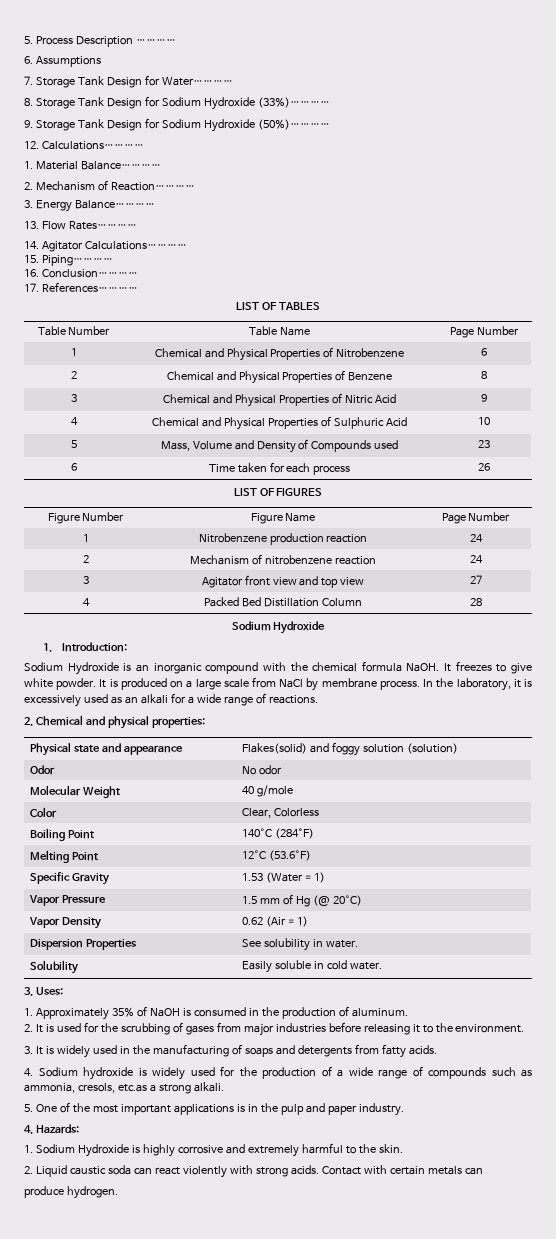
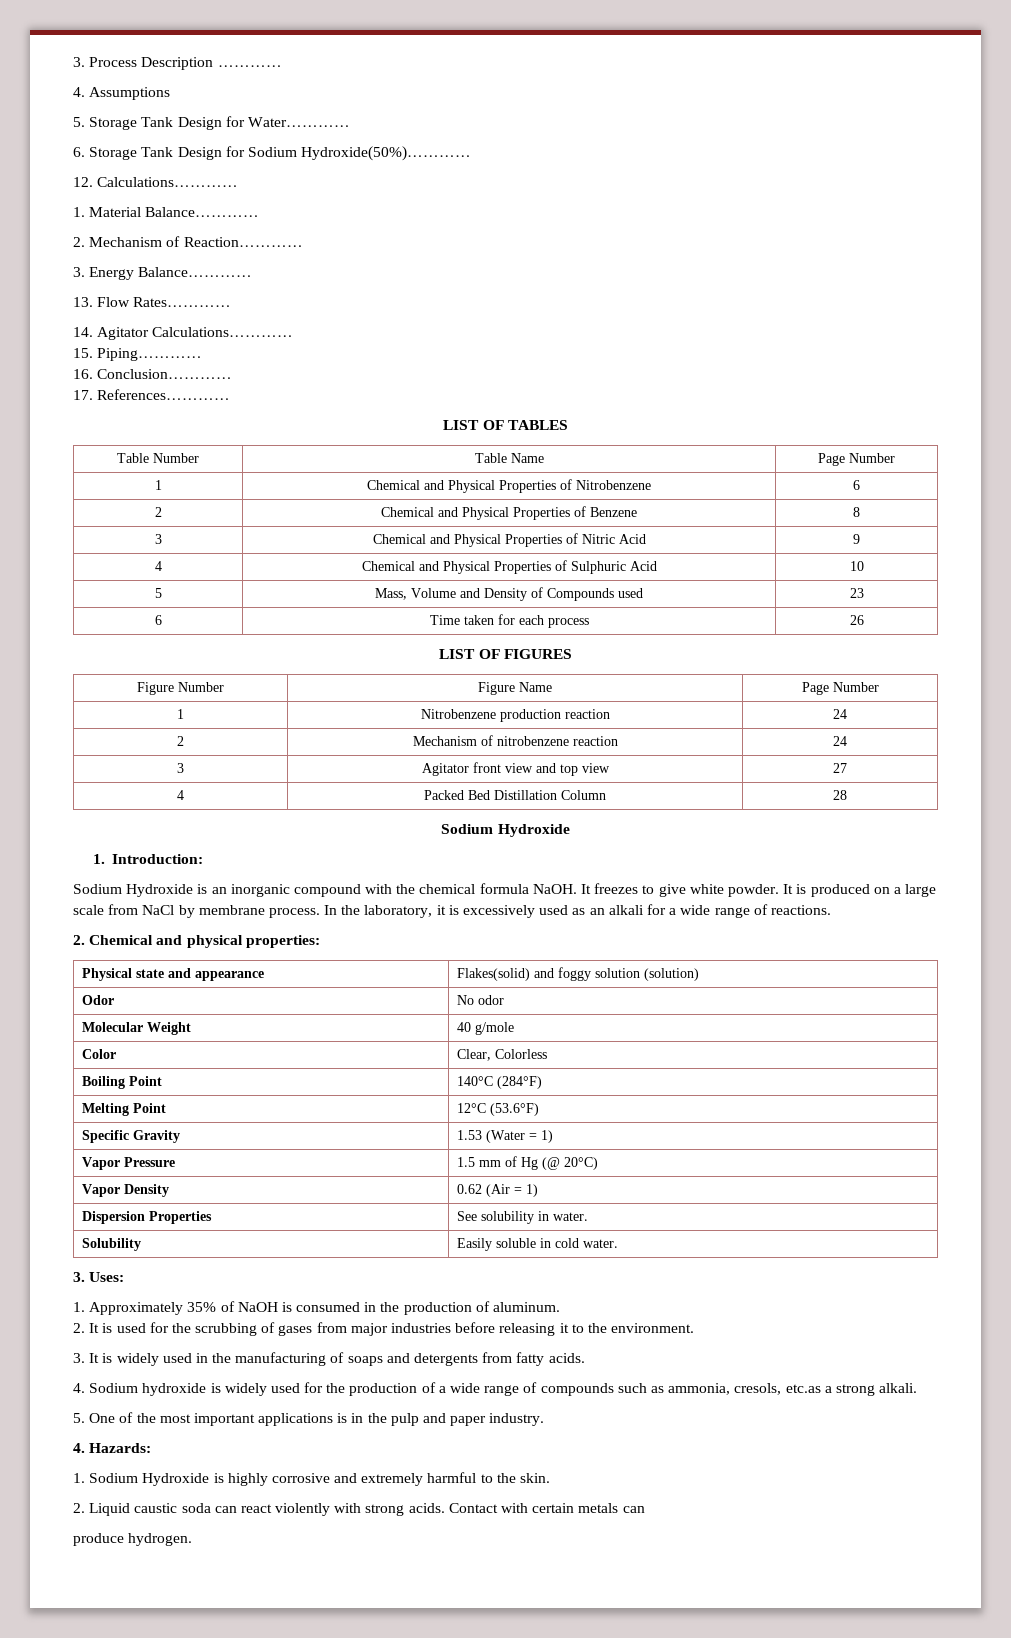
- 5. Process Description …………
+ 3. Process Description …………
- 6. Assumptions
+ 4. Assumptions
- 7. Storage Tank Design for Water…………
+ 5. Storage Tank Design for Water…………
- 8. Storage Tank Design for Sodium Hydroxide (33%)…………
- 9. Storage Tank Design for Sodium Hydroxide (50%)…………
+ 6. Storage Tank Design for Sodium Hydroxide(50%)…………

